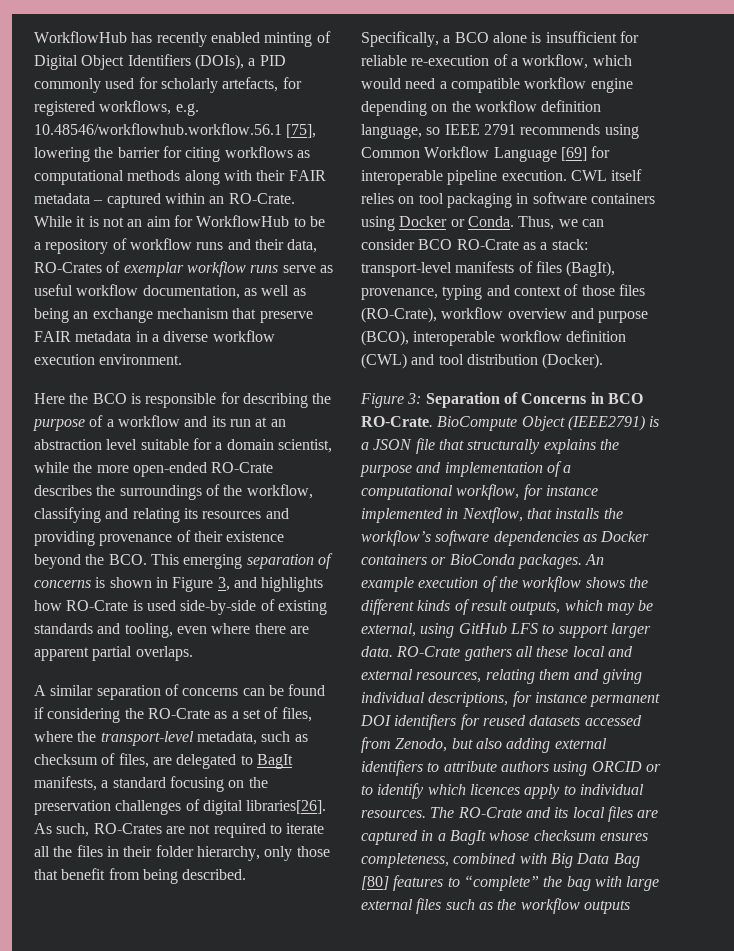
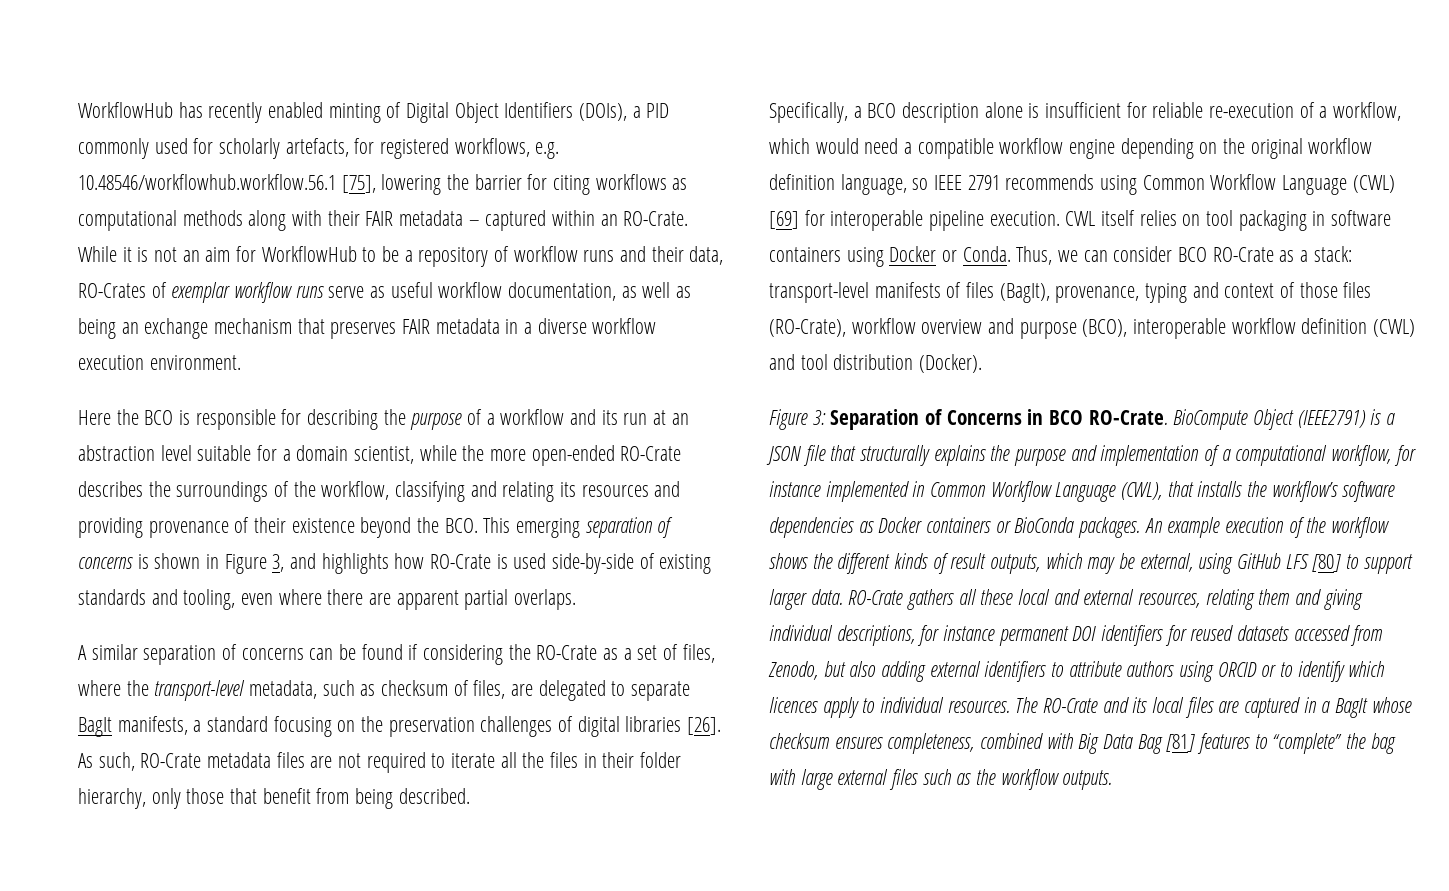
- While it is not an aim for WorkflowHub to be a repository of workflow runs and their data, RO-Crates of exemplar workflow runs serve as useful workflow documentation, as well as being an exchange mechanism that preserve FAIR metadata in a diverse workflow execution environment.
+ While it is not an aim for WorkflowHub to be a repository of workflow runs and their data, RO-Crates of exemplar workflow runs serve as useful workflow documentation, as well as being an exchange mechanism that preserves FAIR metadata in a diverse workflow execution environment.
- A similar separation of concerns can be found if considering the RO-Crate as a set of files, where the transport-level metadata, such as checksum of files, are delegated to BagIt manifests, a standard focusing on the preservation challenges of digital libraries[26]. As such, RO-Crates are not required to iterate all the files in their folder hierarchy, only those that benefit from being described.
+ A similar separation of concerns can be found if considering the RO-Crate as a set of files, where the transport-level metadata, such as checksum of files, are delegated to separate BagIt manifests, a standard focusing on the preservation challenges of digital libraries [26]. As such, RO-Crate metadata files are not required to iterate all the files in their folder hierarchy, only those that benefit from being described.
- Specifically, a BCO alone is insufficient for reliable re-execution of a workflow, which would need a compatible workflow engine depending on the workflow definition language, so IEEE 2791 recommends using Common Workflow Language [69] for interoperable pipeline execution.
+ Specifically, a BCO description alone is insufficient for reliable re-execution of a workflow, which would need a compatible workflow engine depending on the original workflow definition language, so IEEE 2791 recommends using Common Workflow Language (CWL) [69] for interoperable pipeline execution.
- BioCompute Object (IEEE2791) is a JSON file that structurally explains the purpose and implementation of a computational workflow, for instance implemented in Nextflow, that installs the workflow’s software dependencies as Docker containers or BioConda packages.
+ BioCompute Object (IEEE2791) is a JSON file that structurally explains the purpose and implementation of a computational workflow, for instance implemented in Common Workflow Language (CWL), that installs the workflow’s software dependencies as Docker containers or BioConda packages.
- An example execution of the workflow shows the different kinds of result outputs, which may be external, using GitHub LFS to support larger data.
+ An example execution of the workflow shows the different kinds of result outputs, which may be external, using GitHub LFS [80] to support larger data.
- The RO-Crate and its local files are captured in a BagIt whose checksum ensures completeness, combined with Big Data Bag [80] features to “complete” the bag with large external files such as the workflow outputs
+ The RO-Crate and its local files are captured in a BagIt whose checksum ensures completeness, combined with Big Data Bag [81] features to “complete” the bag with large external files such as the workflow outputs.

